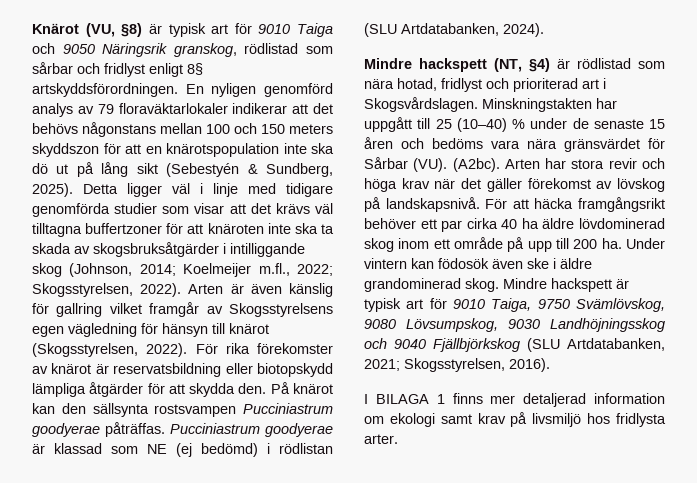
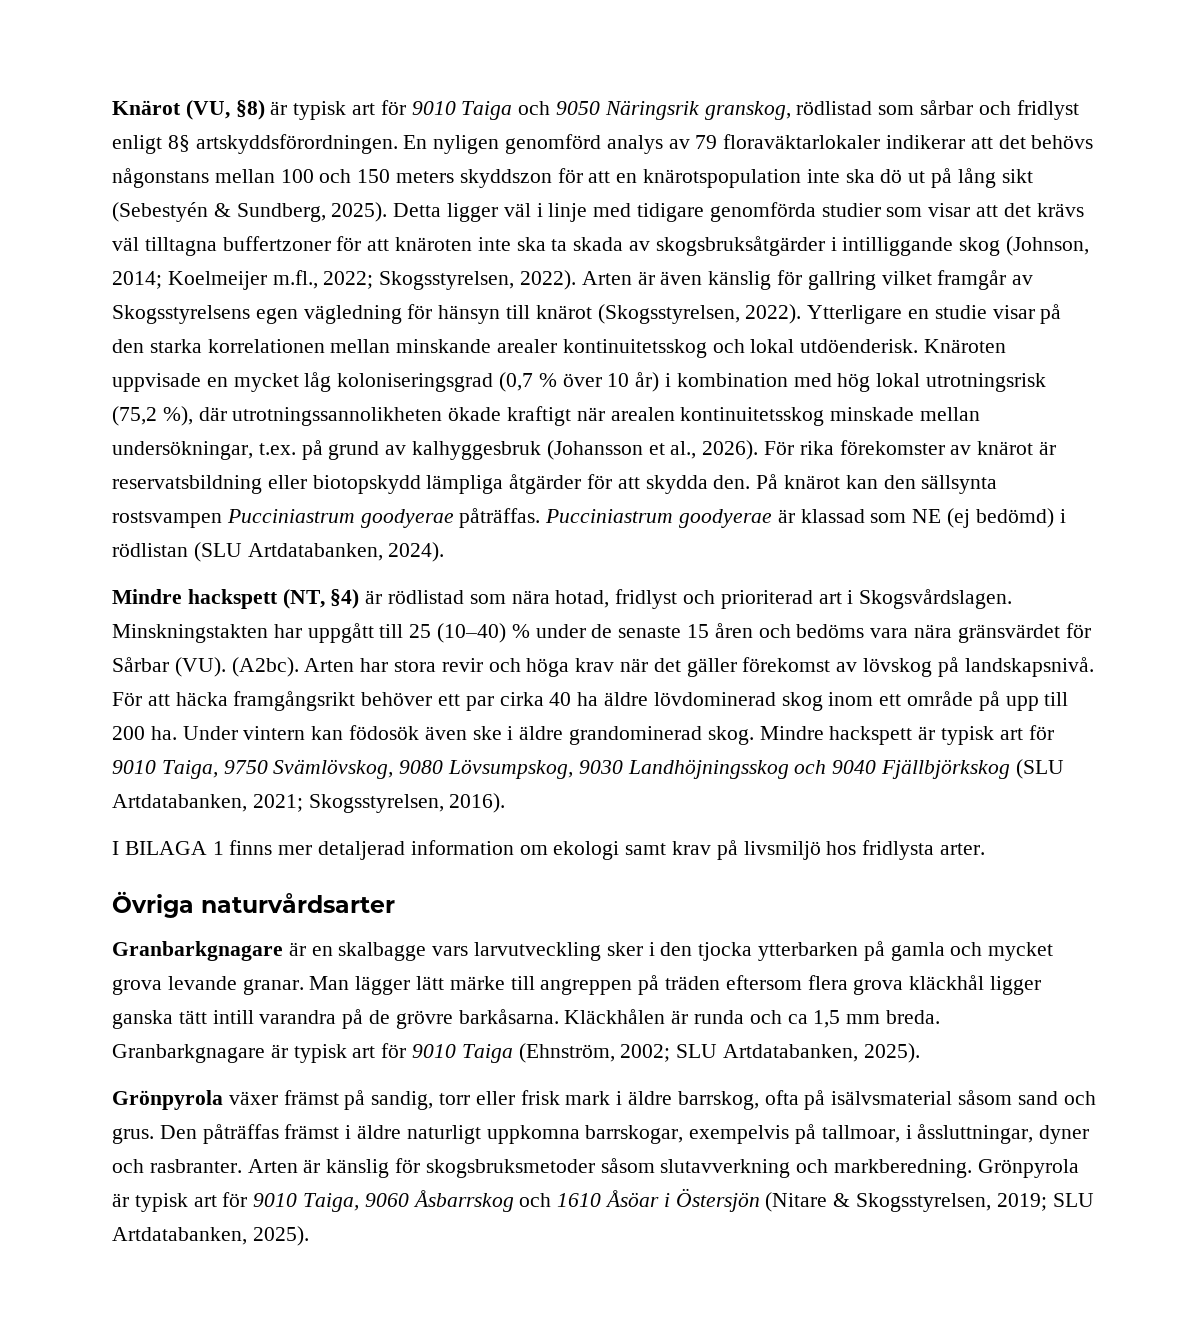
+ Ytterligare en studie visar på den starka korrelationen mellan minskande arealer kontinuitetsskog och lokal utdöenderisk. Knäroten uppvisade en mycket låg koloniseringsgrad (0,7 % över 10 år) i kombination med hög lokal utrotningsrisk (75,2 %), där utrotningssannolikheten ökade kraftigt när arealen kontinuitetsskog minskade mellan undersökningar, t.ex. på grund av kalhyggesbruk (Johansson et al., 2026).
+ Övriga naturvårdsarter
+ Granbarkgnagare är en skalbagge vars larvutveckling sker i den tjocka ytterbarken på gamla och mycket grova levande granar. Man lägger lätt märke till angreppen på träden eftersom flera grova kläckhål ligger ganska tätt intill varandra på de grövre barkåsarna. Kläckhålen är runda och ca 1,5 mm breda. Granbarkgnagare är typisk art för 9010 Taiga (Ehnström, 2002; SLU Artdatabanken, 2025).
+ Grönpyrola växer främst på sandig, torr eller frisk mark i äldre barrskog, ofta på isälvsmaterial såsom sand och grus. Den påträffas främst i äldre naturligt uppkomna barrskogar, exempelvis på tallmoar, i åssluttningar, dyner och rasbranter. Arten är känslig för skogsbruksmetoder såsom slutavverkning och markberedning. Grönpyrola är typisk art för 9010 Taiga, 9060 Åsbarrskog och 1610 Åsöar i Östersjön (Nitare & Skogsstyrelsen, 2019; SLU Artdatabanken, 2025).

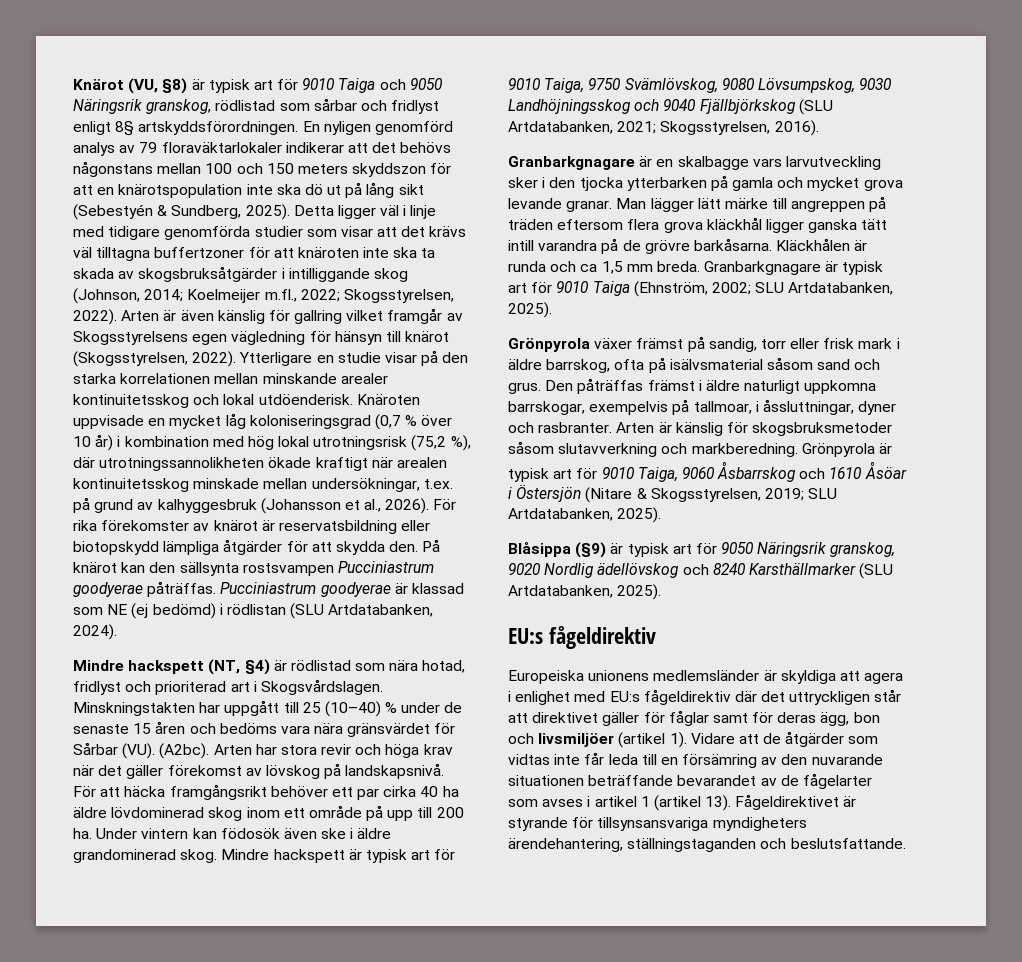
- I BILAGA 1 finns mer detaljerad information om ekologi samt krav på livsmiljö hos fridlysta arter.
- Övriga naturvårdsarter
+ Blåsippa (§9) är typisk art för 9050 Näringsrik granskog, 9020 Nordlig ädellövskog och 8240 Karsthällmarker (SLU Artdatabanken, 2025).
+ EU:s fågeldirektiv
+ Europeiska unionens medlemsländer är skyldiga att agera i enlighet med EU:s fågeldirektiv där det uttryckligen står att direktivet gäller för fåglar samt för deras ägg, bon och livsmiljöer (artikel 1). Vidare att de åtgärder som vidtas inte får leda till en försämring av den nuvarande situationen beträffande bevarandet av de fågelarter som avses i artikel 1 (artikel 13). Fågeldirektivet är styrande för tillsynsansvariga myndigheters ärendehantering, ställningstaganden och beslutsfattande.

